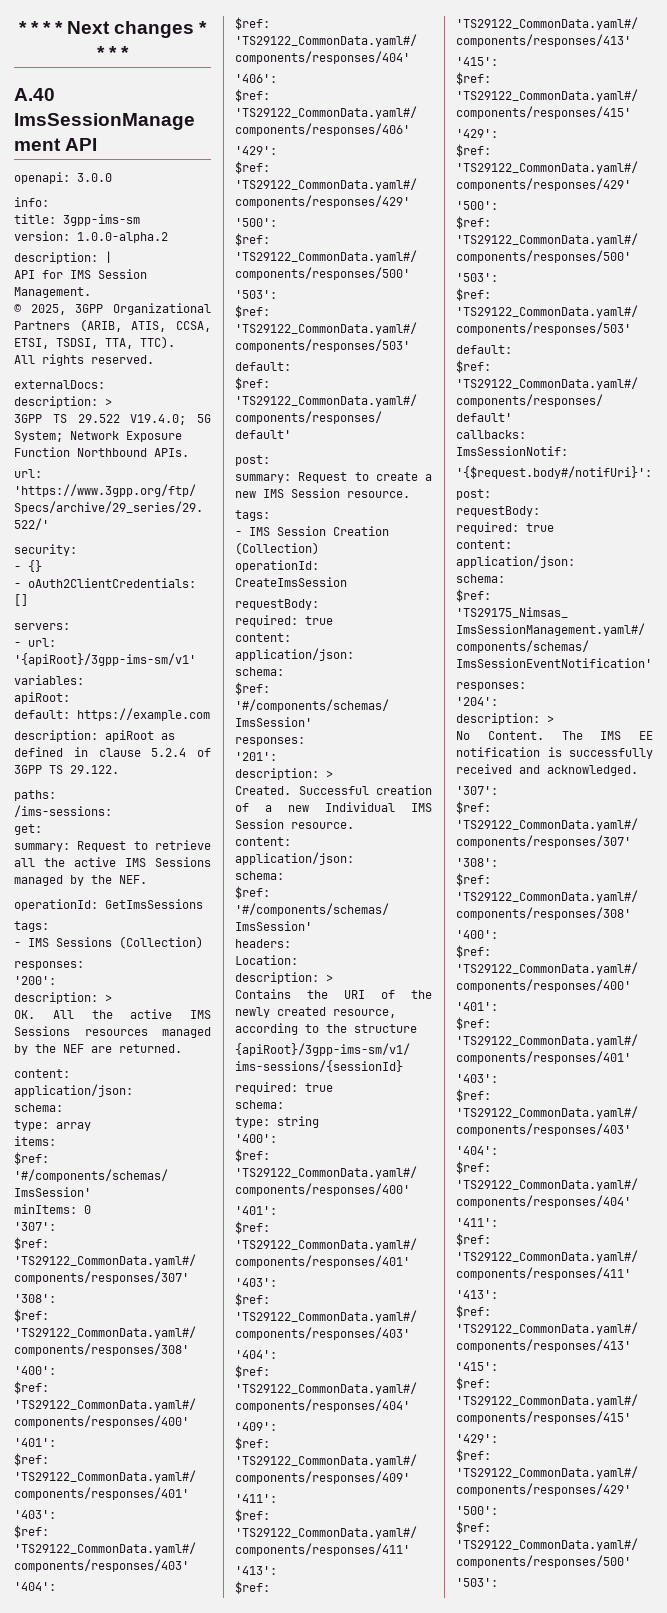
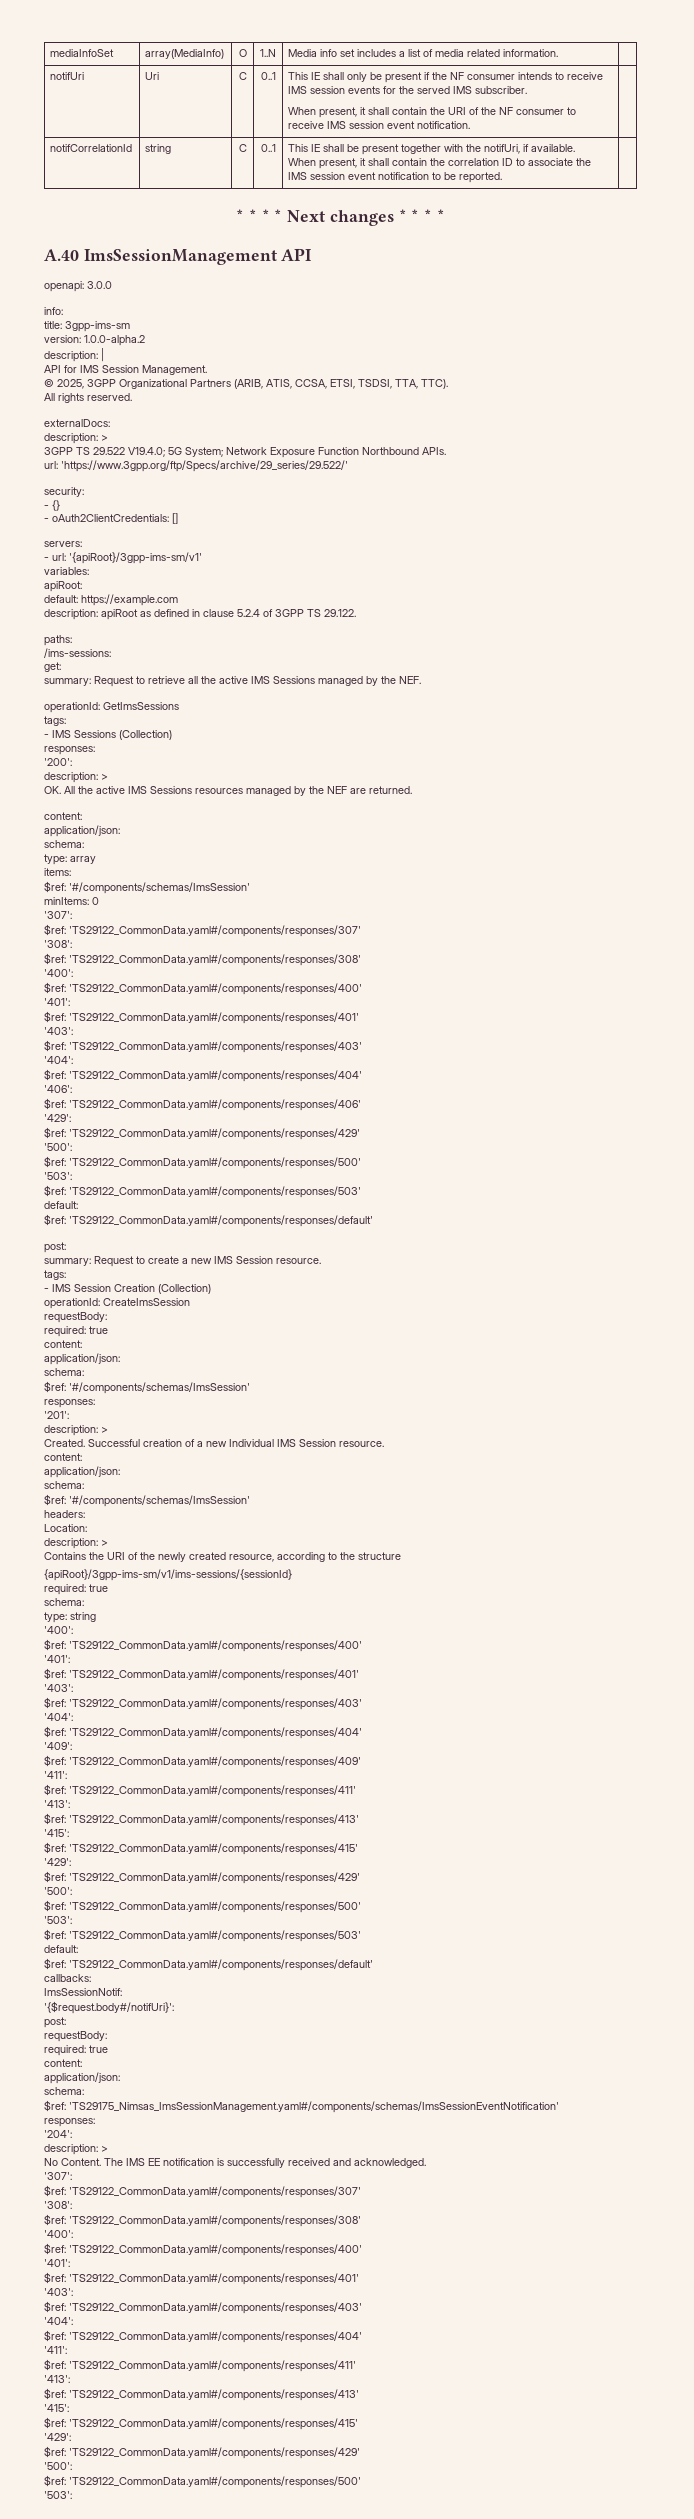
+ mediaInfoSet | array(MediaInfo) | O | 1..N | Media info set includes a list of media related information. |
+ notifUri | Uri | C | 0..1 | This IE shall only be present if the NF consumer intends to receive IMS session events for the served IMS subscriber.
+ When present, it shall contain the URI of the NF consumer to receive IMS session event notification. |
+ notifCorrelationId | string | C | 0..1 | This IE shall be present together with the notifUri, if available.
+ When present, it shall contain the correlation ID to associate the IMS session event notification to be reported. |

